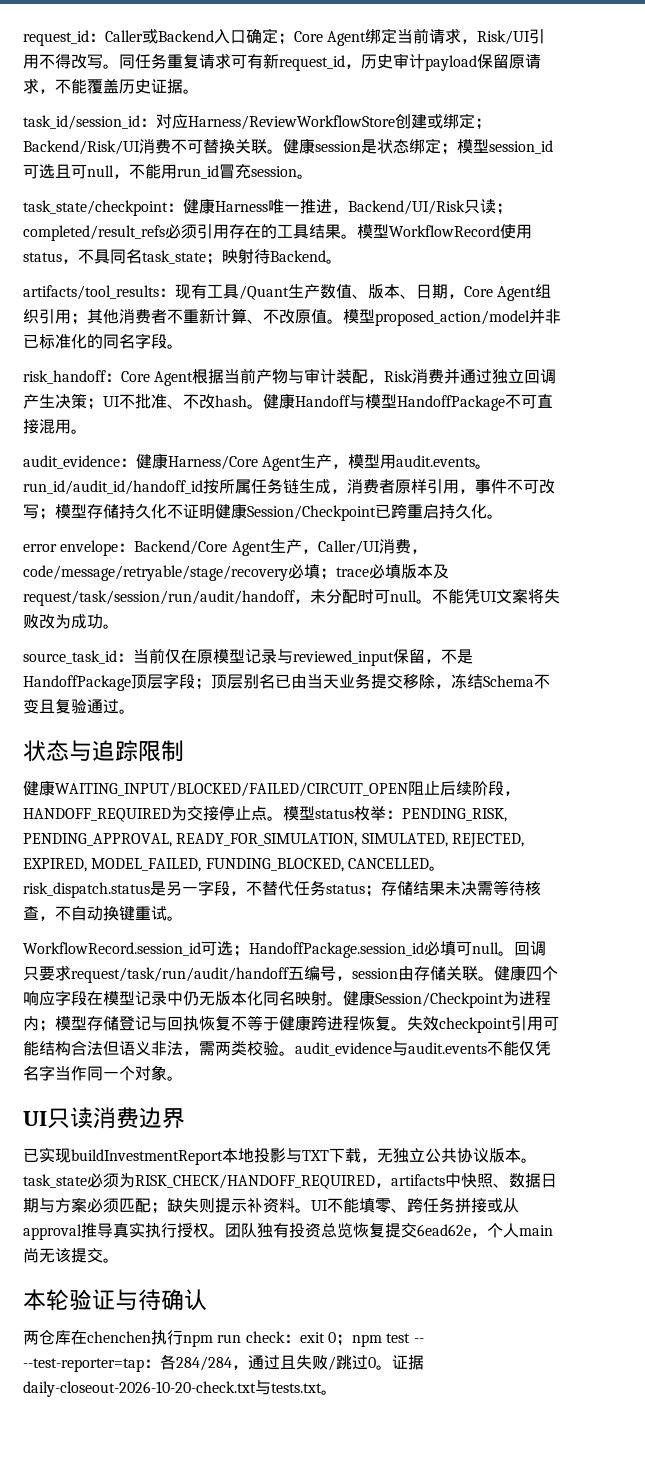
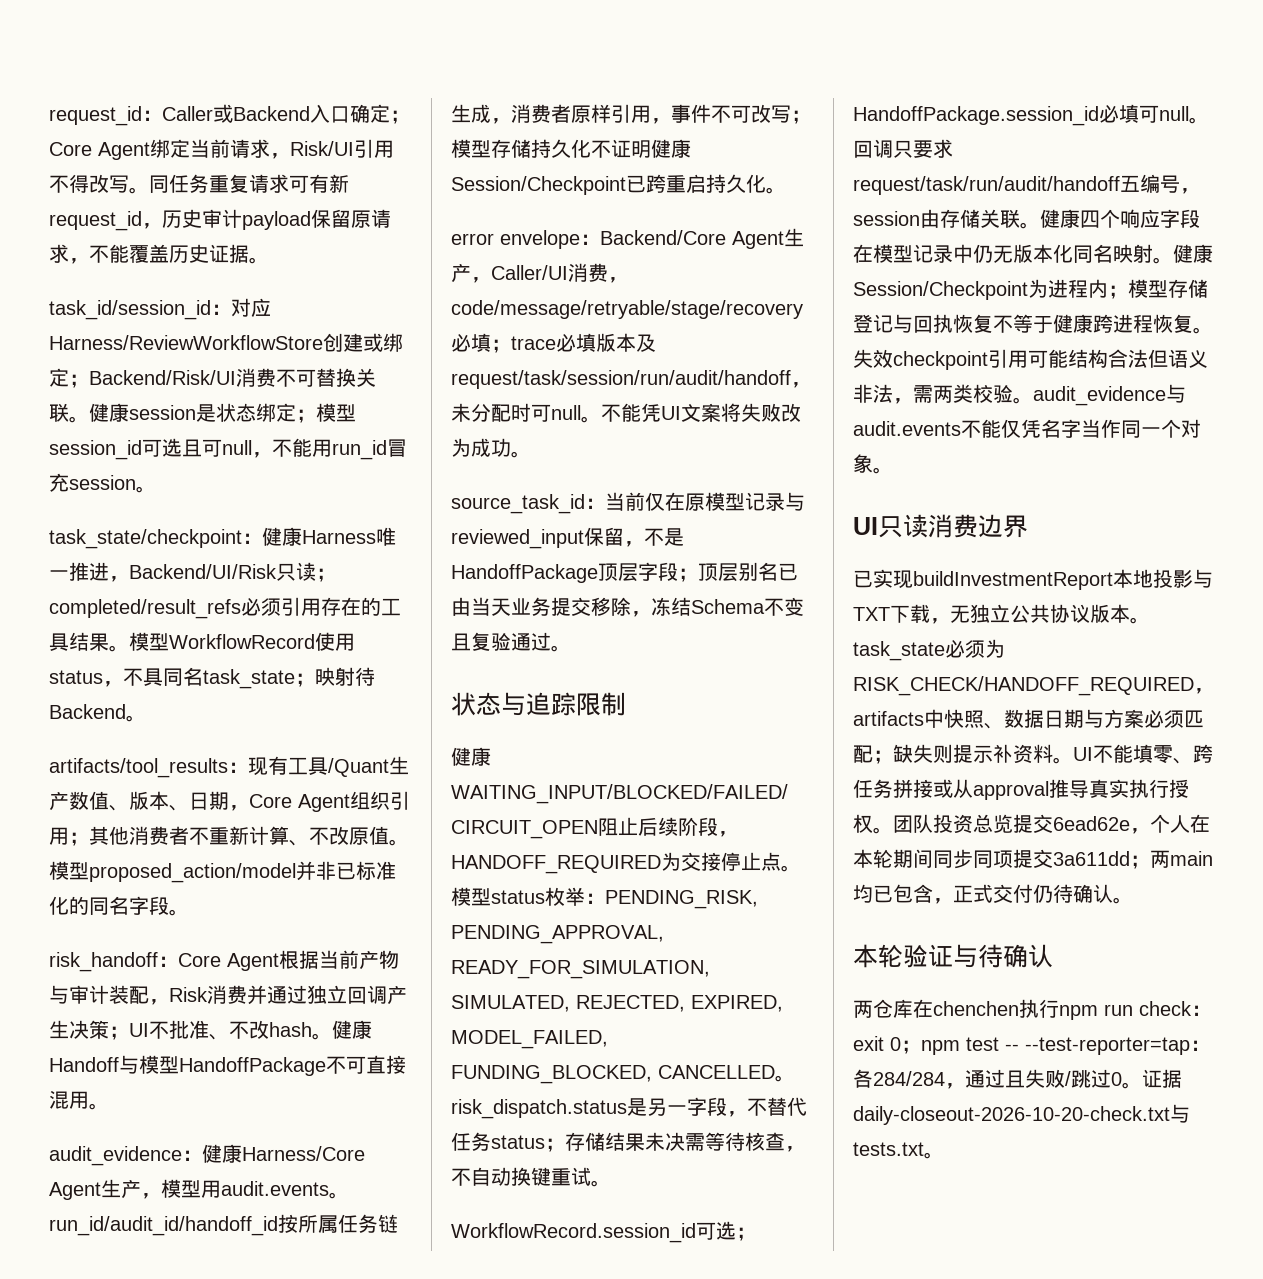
- 团队独有投资总览恢复提交6ead62e，个人main尚无该提交。
+ 团队投资总览提交6ead62e，个人在本轮期间同步同项提交3a611dd；两main均已包含，正式交付仍待确认。

